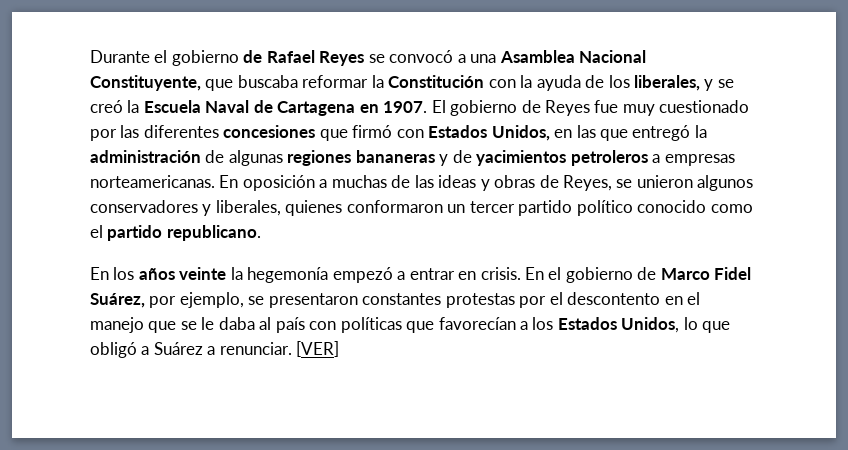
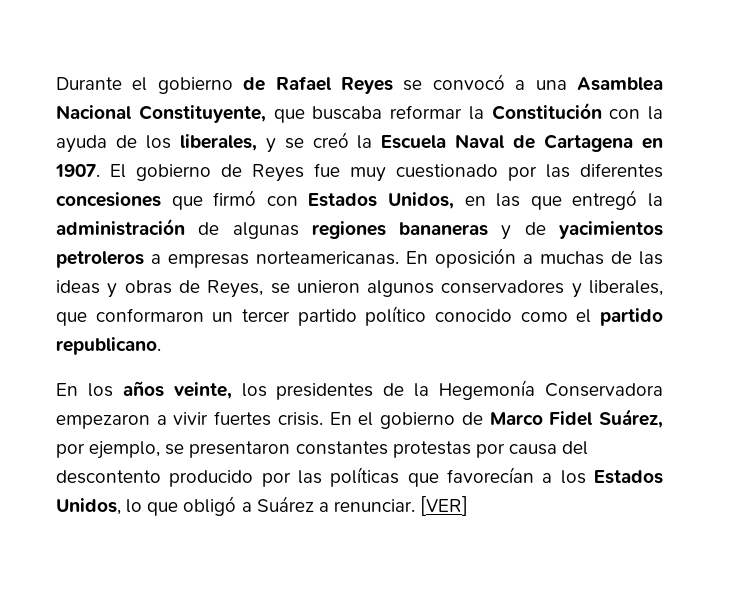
- En oposición a muchas de las ideas y obras de Reyes, se unieron algunos conservadores y liberales, quienes conformaron un tercer partido político conocido como el partido republicano.
+ En oposición a muchas de las ideas y obras de Reyes, se unieron algunos conservadores y liberales, que conformaron un tercer partido político conocido como el partido republicano.
- En los años veinte la hegemonía empezó a entrar en crisis.
+ En los años veinte, los presidentes de la Hegemonía Conservadora empezaron a vivir fuertes crisis.
- En el gobierno de Marco Fidel Suárez, por ejemplo, se presentaron constantes protestas por el descontento en el manejo que se le daba al país con políticas que favorecían a los Estados Unidos, lo que obligó a Suárez a renunciar.
+ En el gobierno de Marco Fidel Suárez, por ejemplo, se presentaron constantes protestas por causa del descontento producido por las políticas que favorecían a los Estados Unidos, lo que obligó a Suárez a renunciar.

